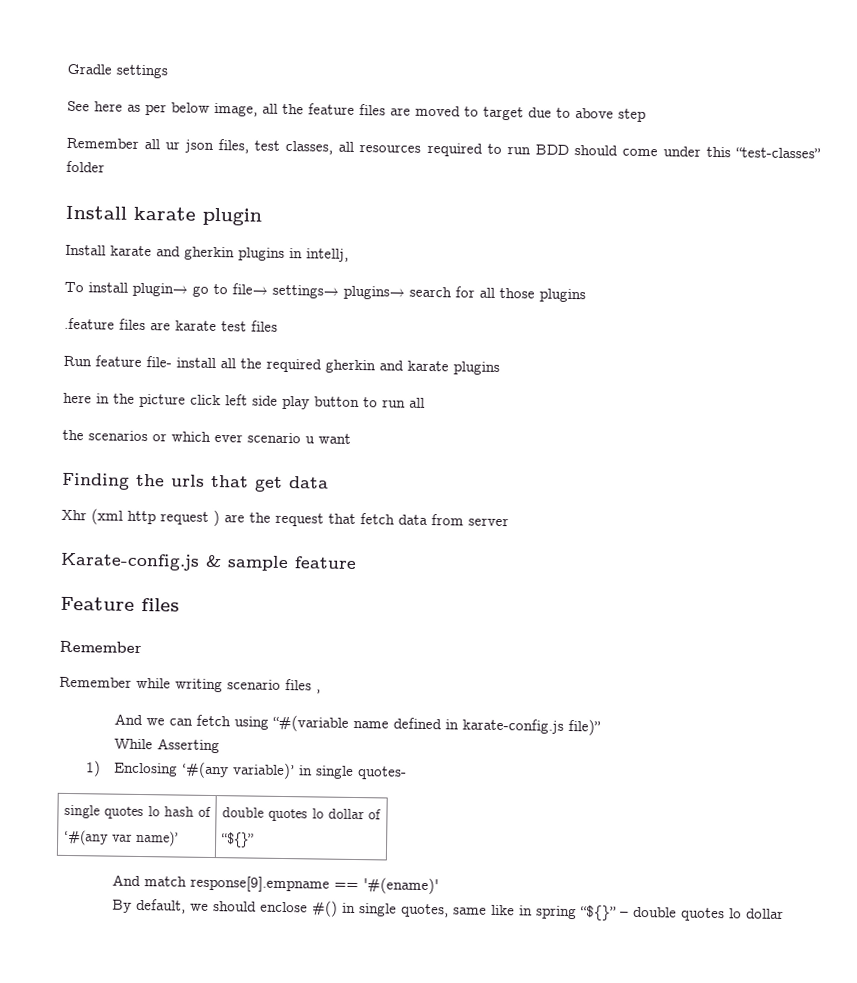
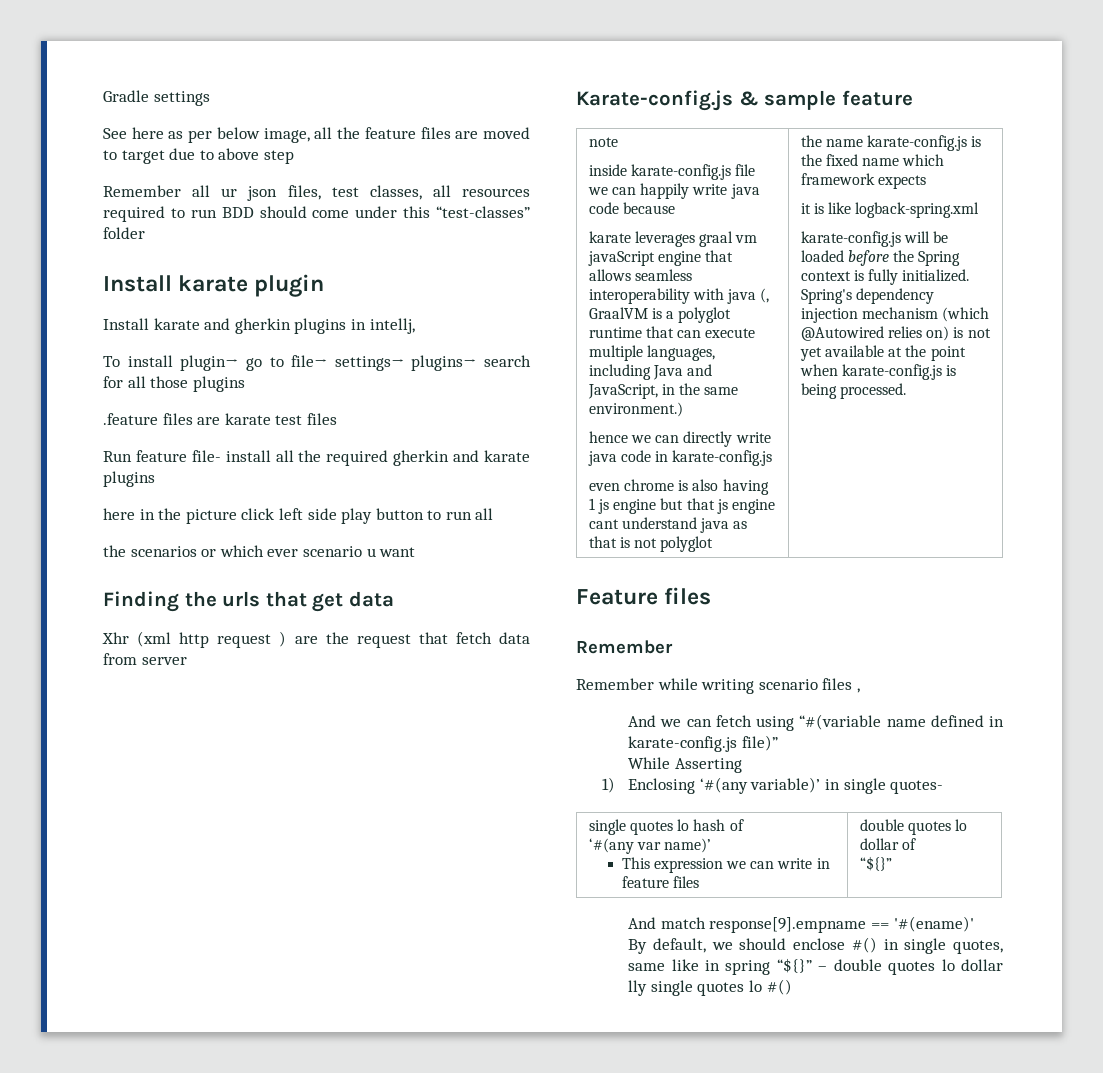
+ note
+ inside karate-config.js file we can happily write java code because
+ karate leverages graal vm javaScript engine that allows seamless interoperability with java (, GraalVM is a polyglot runtime that can execute multiple languages, including Java and JavaScript, in the same environment.)
+ hence we can directly write java code in karate-config.js
+ even chrome is also having 1 js engine but that js engine cant understand java as that is not polyglot | the name karate-config.js is the fixed name which framework expects
+ it is like logback-spring.xml
+ karate-config.js will be loaded before the Spring context is fully initialized. Spring's dependency injection mechanism (which @Autowired relies on) is not yet available at the point when karate-config.js is being processed.
  single quotes lo hash of
- ‘#(any var name)’ | double quotes lo dollar of
+ ‘#(any var name)’
+ This expression we can write in feature files | double quotes lo dollar of
- By default, we should enclose #() in single quotes, same like in spring “${}” – double quotes lo dollar
+ By default, we should enclose #() in single quotes, same like in spring “${}” – double quotes lo dollar lly single quotes lo #()

